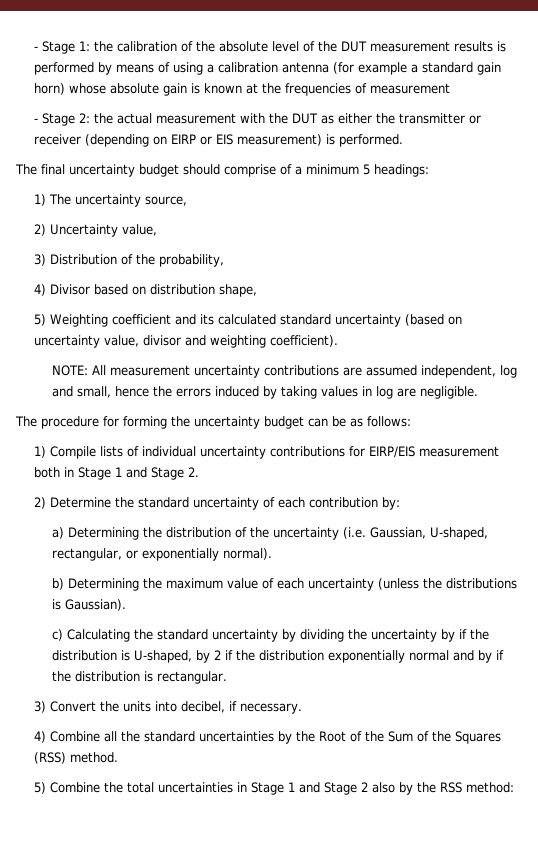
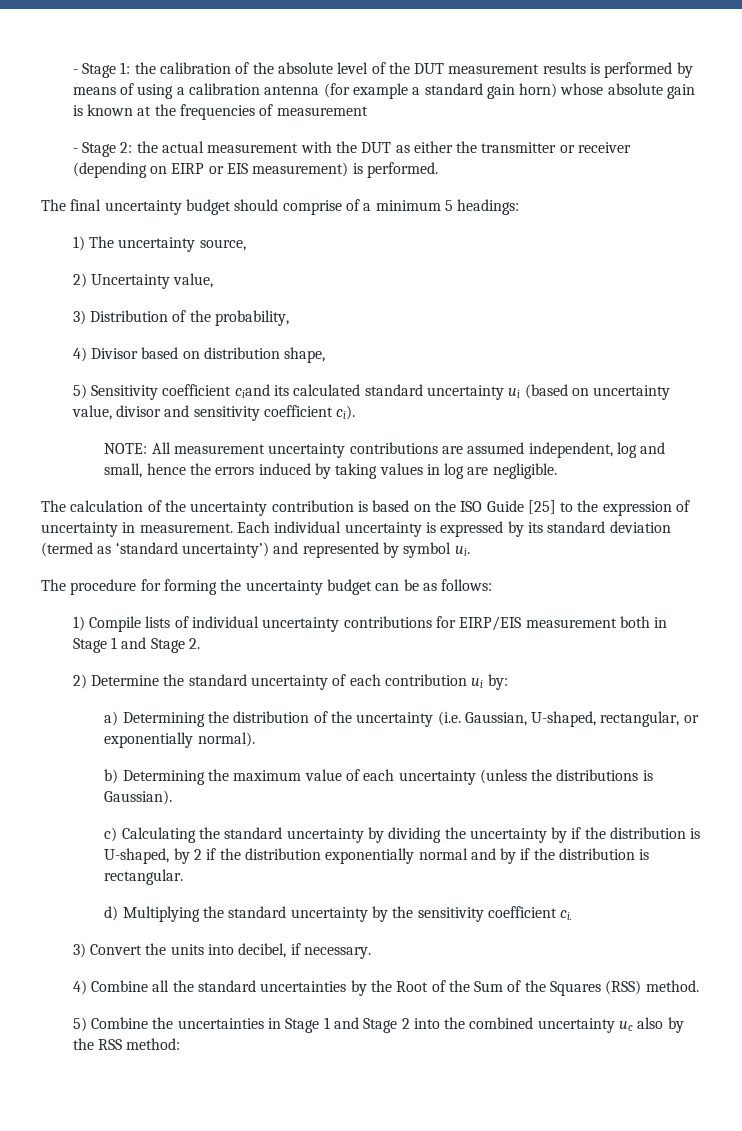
- 5) Weighting coefficient and its calculated standard uncertainty (based on uncertainty value, divisor and weighting coefficient).
+ 5) Sensitivity coefficient ciand its calculated standard uncertainty ui (based on uncertainty value, divisor and sensitivity coefficient ci).
+ The calculation of the uncertainty contribution is based on the ISO Guide [25] to the expression of uncertainty in measurement. Each individual uncertainty is expressed by its standard deviation (termed as ‘standard uncertainty’) and represented by symbol ui.
- 2) Determine the standard uncertainty of each contribution by:
+ 2) Determine the standard uncertainty of each contribution ui by:
+ d) Multiplying the standard uncertainty by the sensitivity coefficient ci.
- 5) Combine the total uncertainties in Stage 1 and Stage 2 also by the RSS method:
+ 5) Combine the uncertainties in Stage 1 and Stage 2 into the combined uncertainty uc also by the RSS method:

